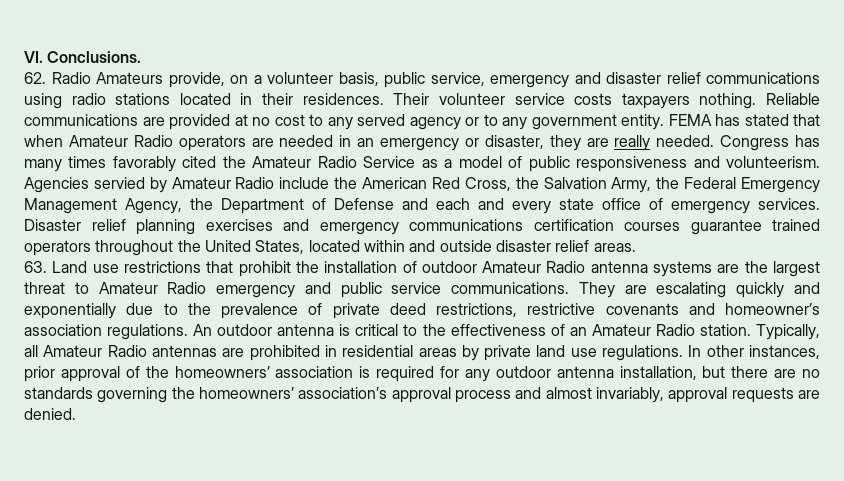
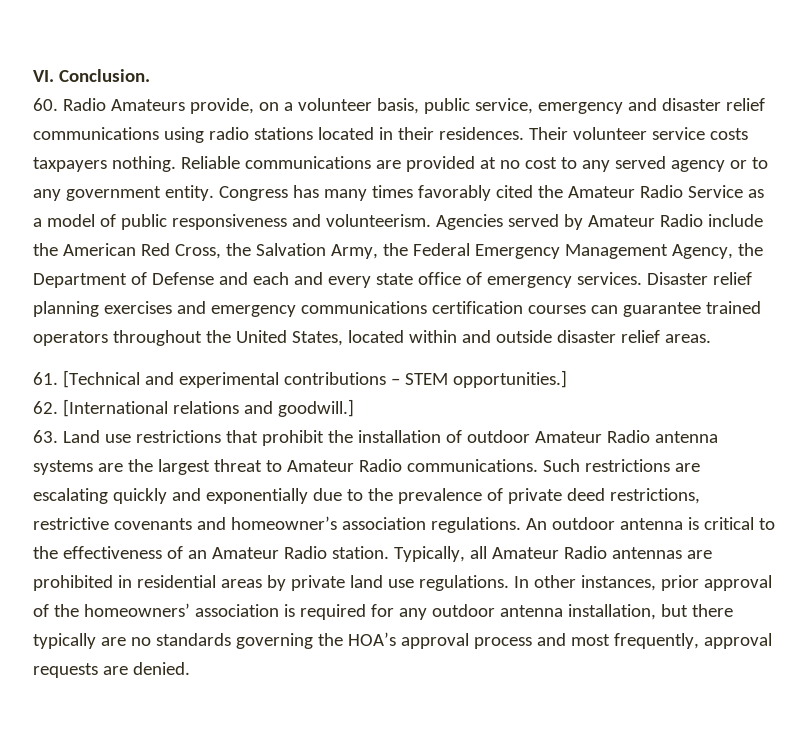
- VI. Conclusions.
- 62. Radio Amateurs provide, on a volunteer basis, public service, emergency and disaster relief communications using radio stations located in their residences.
+ VI. Conclusion.
+ 60. Radio Amateurs provide, on a volunteer basis, public service, emergency and disaster relief communications using radio stations located in their residences.
- FEMA has stated that when Amateur Radio operators are needed in an emergency or disaster, they are really needed.
- Agencies servied by Amateur Radio include the American Red Cross, the Salvation Army, the Federal Emergency Management Agency, the Department of Defense and each and every state office of emergency services.
+ Agencies served by Amateur Radio include the American Red Cross, the Salvation Army, the Federal Emergency Management Agency, the Department of Defense and each and every state office of emergency services.
- Disaster relief planning exercises and emergency communications certification courses guarantee trained operators throughout the United States, located within and outside disaster relief areas.
+ Disaster relief planning exercises and emergency communications certification courses can guarantee trained operators throughout the United States, located within and outside disaster relief areas.
+ 61. [Technical and experimental contributions – STEM opportunities.]
+ 62. [International relations and goodwill.]
- 63. Land use restrictions that prohibit the installation of outdoor Amateur Radio antenna systems are the largest threat to Amateur Radio emergency and public service communications. They are escalating quickly and exponentially due to the prevalence of private deed restrictions, restrictive covenants and homeowner’s association regulations.
+ 63. Land use restrictions that prohibit the installation of outdoor Amateur Radio antenna systems are the largest threat to Amateur Radio communications. Such restrictions are escalating quickly and exponentially due to the prevalence of private deed restrictions, restrictive covenants and homeowner’s association regulations.
- In other instances, prior approval of the homeowners’ association is required for any outdoor antenna installation, but there are no standards governing the homeowners’ association’s approval process and almost invariably, approval requests are denied.
+ In other instances, prior approval of the homeowners’ association is required for any outdoor antenna installation, but there typically are no standards governing the HOA’s approval process and most frequently, approval requests are denied.

